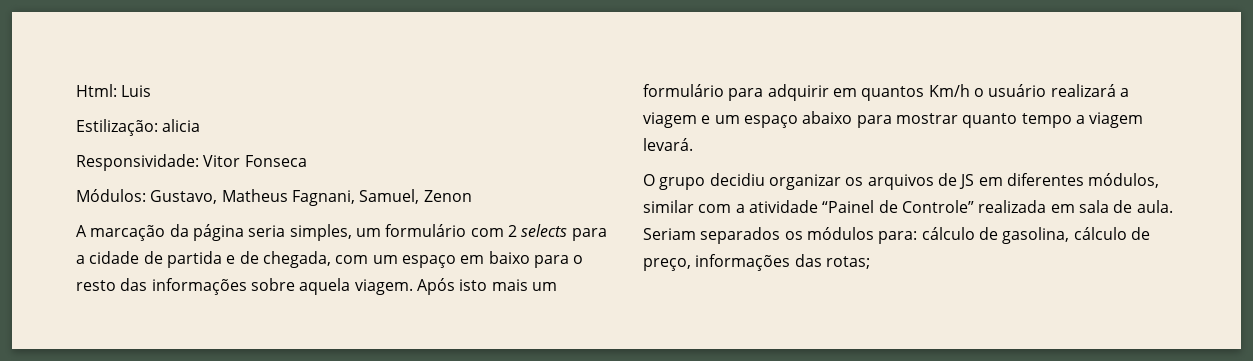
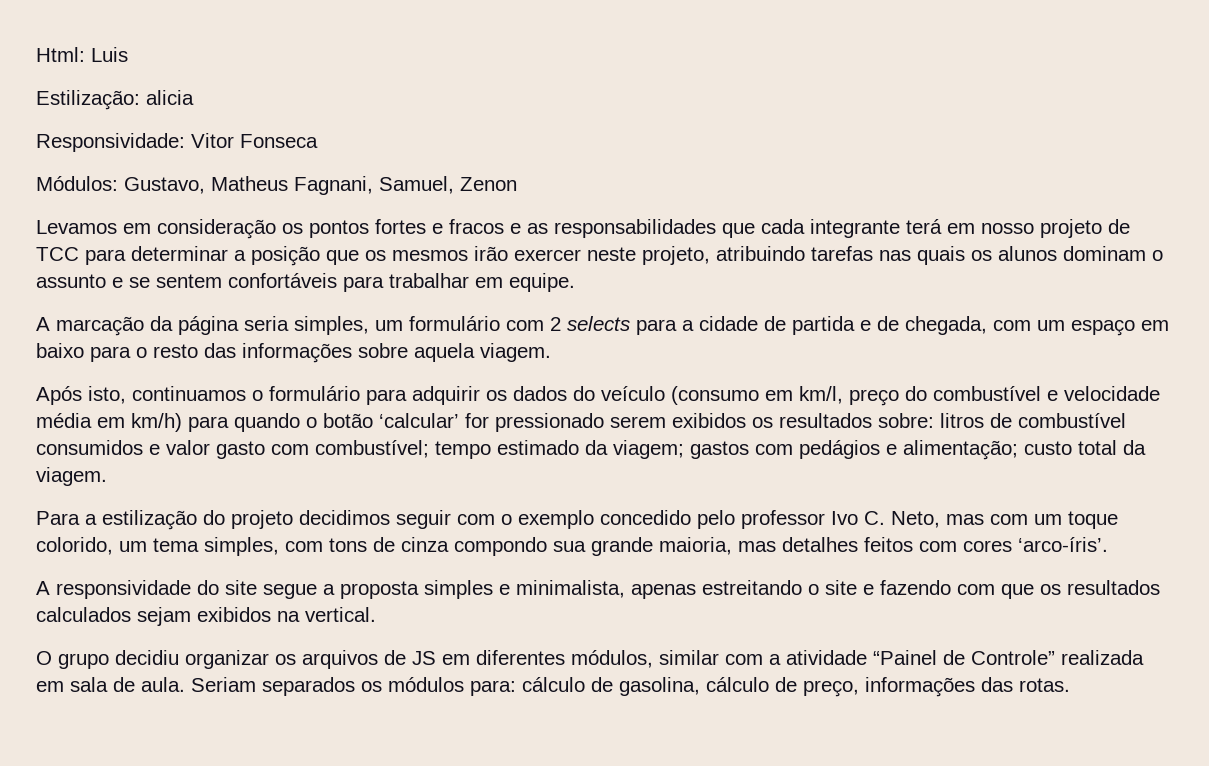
+ Levamos em consideração os pontos fortes e fracos e as responsabilidades que cada integrante terá em nosso projeto de TCC para determinar a posição que os mesmos irão exercer neste projeto, atribuindo tarefas nas quais os alunos dominam o assunto e se sentem confortáveis para trabalhar em equipe.
- A marcação da página seria simples, um formulário com 2 selects para a cidade de partida e de chegada, com um espaço em baixo para o resto das informações sobre aquela viagem. Após isto mais um formulário para adquirir em quantos Km/h o usuário realizará a viagem e um espaço abaixo para mostrar quanto tempo a viagem levará.
+ A marcação da página seria simples, um formulário com 2 selects para a cidade de partida e de chegada, com um espaço em baixo para o resto das informações sobre aquela viagem.
+ Após isto, continuamos o formulário para adquirir os dados do veículo (consumo em km/l, preço do combustível e velocidade média em km/h) para quando o botão ‘calcular’ for pressionado serem exibidos os resultados sobre: litros de combustível consumidos e valor gasto com combustível; tempo estimado da viagem; gastos com pedágios e alimentação; custo total da viagem.
+ Para a estilização do projeto decidimos seguir com o exemplo concedido pelo professor Ivo C. Neto, mas com um toque colorido, um tema simples, com tons de cinza compondo sua grande maioria, mas detalhes feitos com cores ‘arco-íris’.
+ A responsividade do site segue a proposta simples e minimalista, apenas estreitando o site e fazendo com que os resultados calculados sejam exibidos na vertical.
- Seriam separados os módulos para: cálculo de gasolina, cálculo de preço, informações das rotas;
+ Seriam separados os módulos para: cálculo de gasolina, cálculo de preço, informações das rotas.

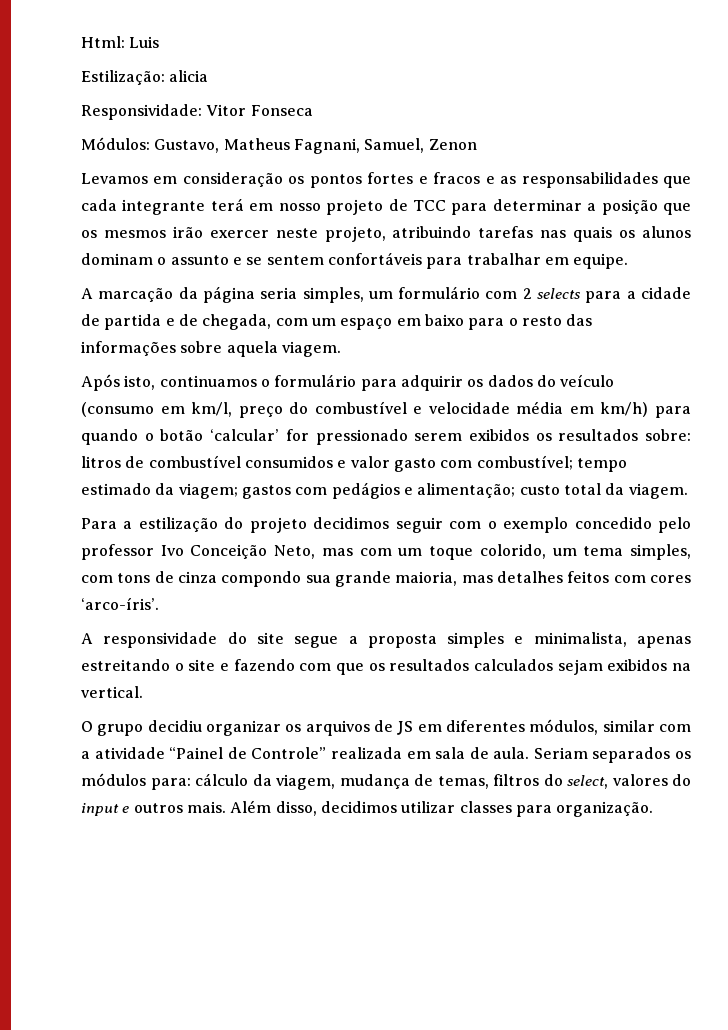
- Para a estilização do projeto decidimos seguir com o exemplo concedido pelo professor Ivo C. Neto, mas com um toque colorido, um tema simples, com tons de cinza compondo sua grande maioria, mas detalhes feitos com cores ‘arco-íris’.
+ Para a estilização do projeto decidimos seguir com o exemplo concedido pelo professor Ivo Conceição Neto, mas com um toque colorido, um tema simples, com tons de cinza compondo sua grande maioria, mas detalhes feitos com cores ‘arco-íris’.
- Seriam separados os módulos para: cálculo de gasolina, cálculo de preço, informações das rotas.
+ Seriam separados os módulos para: cálculo da viagem, mudança de temas, filtros do select, valores do input e outros mais. Além disso, decidimos utilizar classes para organização.

